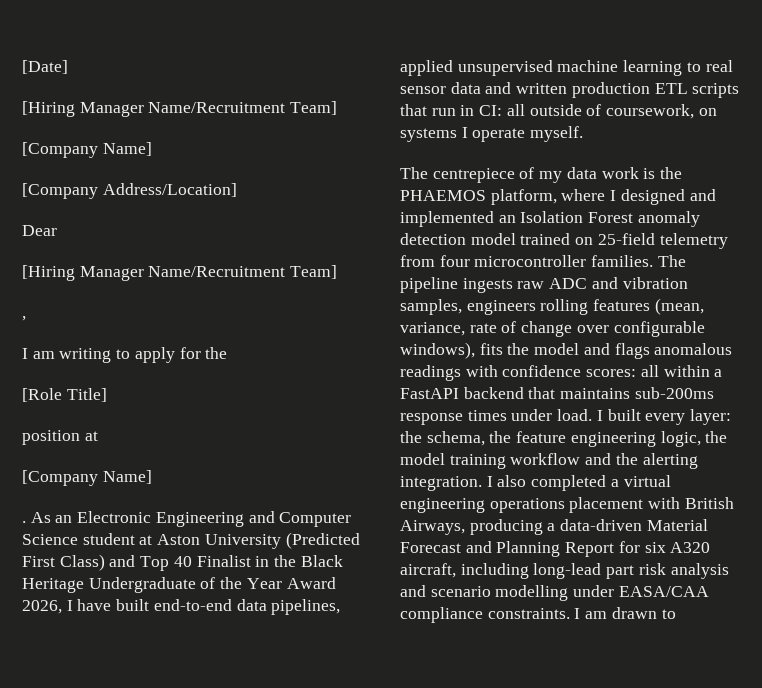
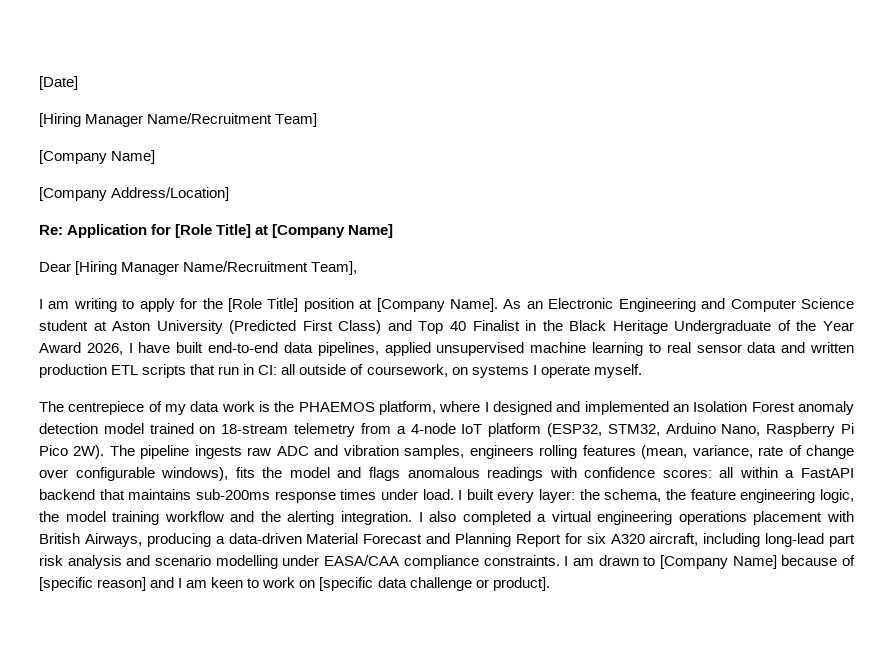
+ Re: Application for [Role Title] at [Company Name]
- Dear
- [Hiring Manager Name/Recruitment Team]
- ,
+ Dear [Hiring Manager Name/Recruitment Team],
- I am writing to apply for the
- [Role Title]
- position at
- [Company Name]
- .
+ I am writing to apply for the [Role Title] position at [Company Name].
- The centrepiece of my data work is the PHAEMOS platform, where I designed and implemented an Isolation Forest anomaly detection model trained on 25-field telemetry from four microcontroller families.
+ The centrepiece of my data work is the PHAEMOS platform, where I designed and implemented an Isolation Forest anomaly detection model trained on 18-stream telemetry from a 4-node IoT platform (ESP32, STM32, Arduino Nano, Raspberry Pi Pico 2W).
- I am drawn to
+ I am drawn to [Company Name] because of [specific reason] and I am keen to work on [specific data challenge or product].

